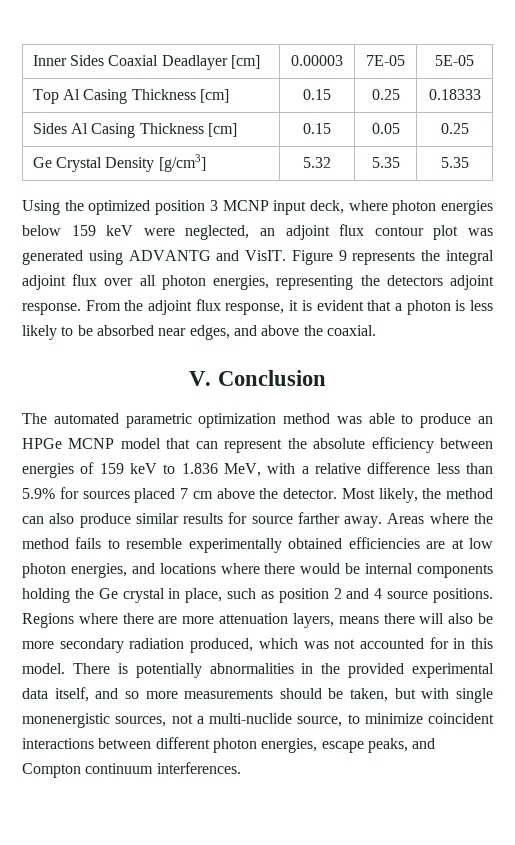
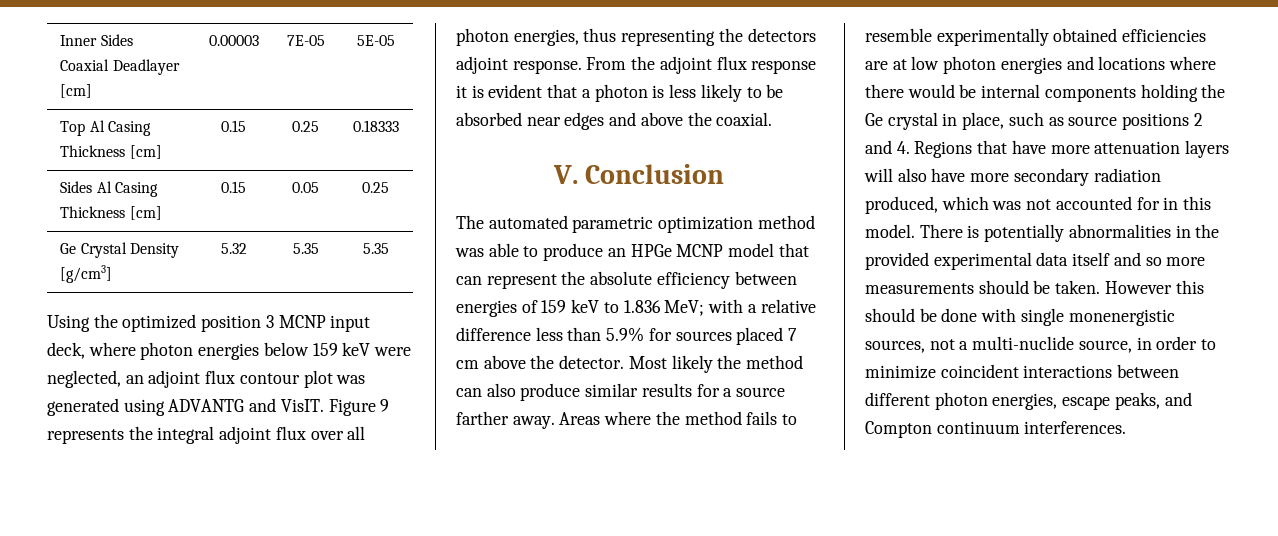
- Figure 9 represents the integral adjoint flux over all photon energies, representing the detectors adjoint response.
+ Figure 9 represents the integral adjoint flux over all photon energies, thus representing the detectors adjoint response.
- From the adjoint flux response, it is evident that a photon is less likely to be absorbed near edges, and above the coaxial.
+ From the adjoint flux response it is evident that a photon is less likely to be absorbed near edges and above the coaxial.
- The automated parametric optimization method was able to produce an HPGe MCNP model that can represent the absolute efficiency between energies of 159 keV to 1.836 MeV, with a relative difference less than 5.9% for sources placed 7 cm above the detector.
+ The automated parametric optimization method was able to produce an HPGe MCNP model that can represent the absolute efficiency between energies of 159 keV to 1.836 MeV; with a relative difference less than 5.9% for sources placed 7 cm above the detector.
- Most likely, the method can also produce similar results for source farther away.
+ Most likely the method can also produce similar results for a source farther away.
- Areas where the method fails to resemble experimentally obtained efficiencies are at low photon energies, and locations where there would be internal components holding the Ge crystal in place, such as position 2 and 4 source positions. Regions where there are more attenuation layers, means there will also be more secondary radiation produced, which was not accounted for in this model.
+ Areas where the method fails to resemble experimentally obtained efficiencies are at low photon energies and locations where there would be internal components holding the Ge crystal in place, such as source positions 2 and 4. Regions that have more attenuation layers will also have more secondary radiation produced, which was not accounted for in this model.
- There is potentially abnormalities in the provided experimental data itself, and so more measurements should be taken, but with single monenergistic sources, not a multi-nuclide source, to minimize coincident interactions between different photon energies, escape peaks, and Compton continuum interferences.
+ There is potentially abnormalities in the provided experimental data itself and so more measurements should be taken. However this should be done with single monenergistic sources, not a multi-nuclide source, in order to minimize coincident interactions between different photon energies, escape peaks, and Compton continuum interferences.

